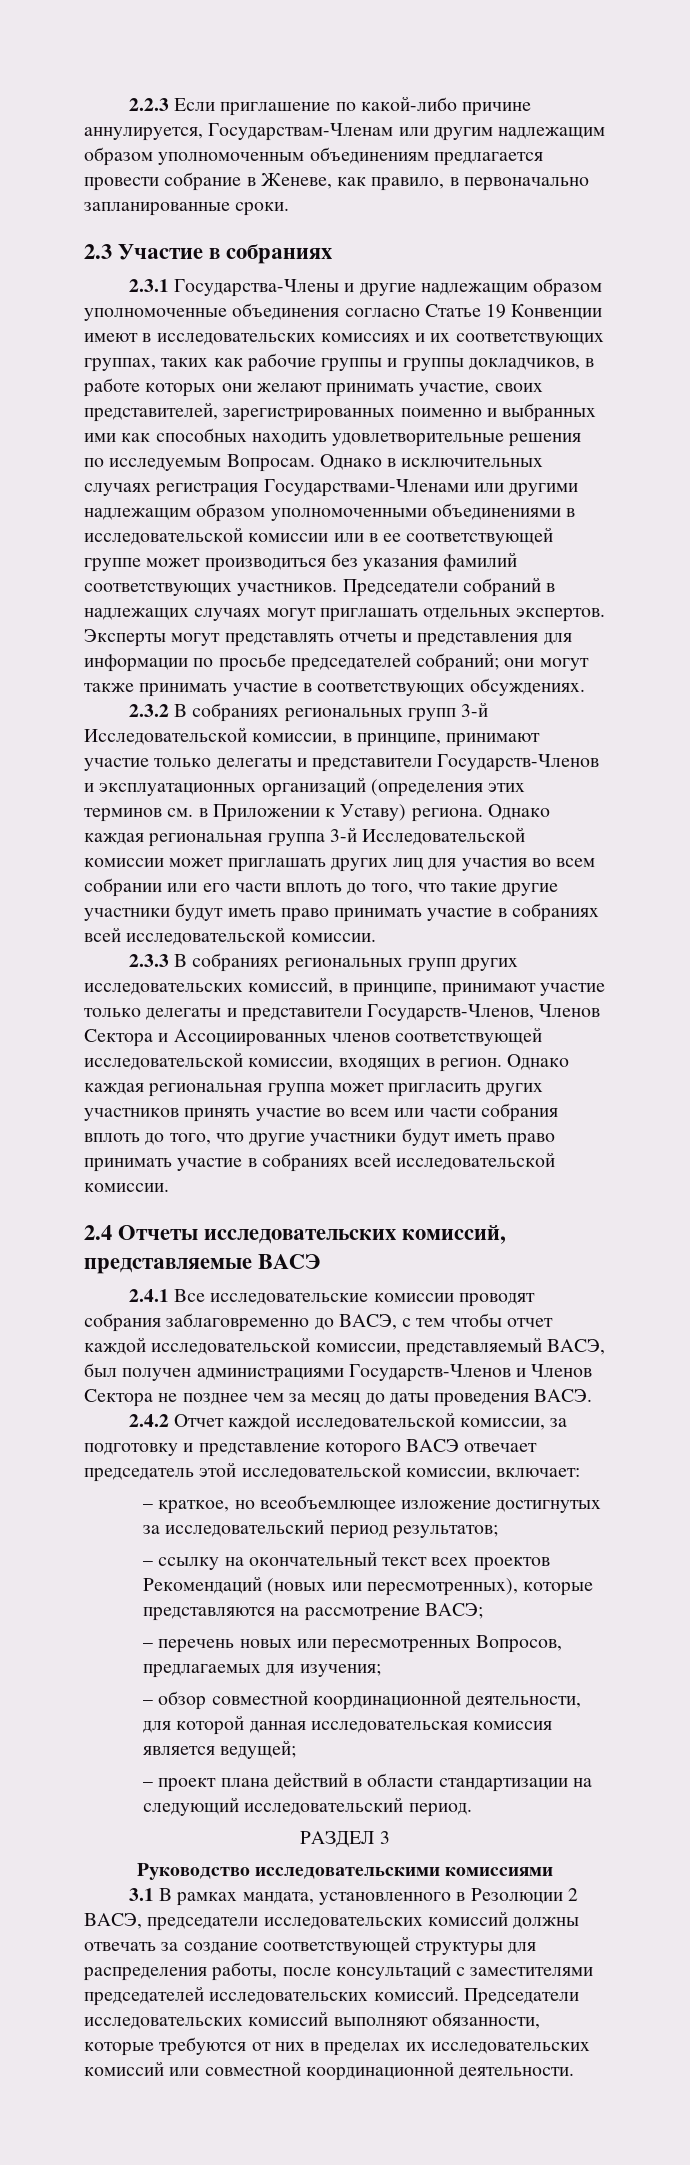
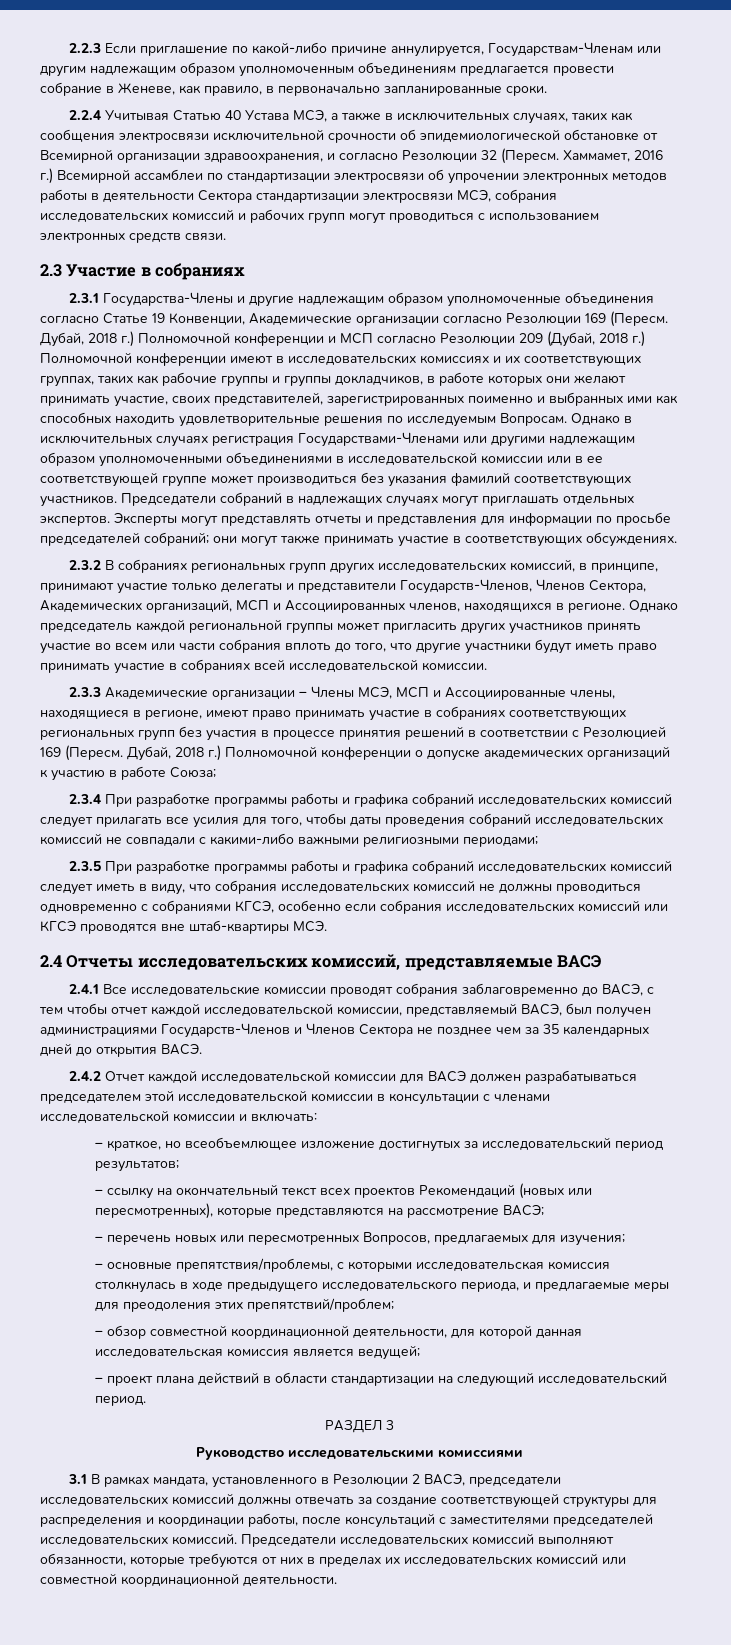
+ 2.2.4 Учитывая Статью 40 Устава МСЭ, а также в исключительных случаях, таких как сообщения электросвязи исключительной срочности об эпидемиологической обстановке от Всемирной организации здравоохранения, и согласно Резолюции 32 (Пересм. Хаммамет, 2016 г.) Всемирной ассамблеи по стандартизации электросвязи об упрочении электронных методов работы в деятельности Сектора стандартизации электросвязи МСЭ, собрания исследовательских комиссий и рабочих групп могут проводиться с использованием электронных средств связи.
- 2.3.1 Государства-Члены и другие надлежащим образом уполномоченные объединения согласно Статье 19 Конвенции имеют в исследовательских комиссиях и их соответствующих группах, таких как рабочие группы и группы докладчиков, в работе которых они желают принимать участие, своих представителей, зарегистрированных поименно и выбранных ими как способных находить удовлетворительные решения по исследуемым Вопросам.
+ 2.3.1 Государства-Члены и другие надлежащим образом уполномоченные объединения согласно Статье 19 Конвенции, Академические организации согласно Резолюции 169 (Пересм. Дубай, 2018 г.) Полномочной конференции и МСП согласно Резолюции 209 (Дубай, 2018 г.) Полномочной конференции имеют в исследовательских комиссиях и их соответствующих группах, таких как рабочие группы и группы докладчиков, в работе которых они желают принимать участие, своих представителей, зарегистрированных поименно и выбранных ими как способных находить удовлетворительные решения по исследуемым Вопросам.
- 2.3.2 В собраниях региональных групп 3-й Исследовательской комиссии, в принципе, принимают участие только делегаты и представители Государств-Членов и эксплуатационных организаций (определения этих терминов см. в Приложении к Уставу) региона. Однако каждая региональная группа 3-й Исследовательской комиссии может приглашать других лиц для участия во всем собрании или его части вплоть до того, что такие другие участники будут иметь право принимать участие в собраниях всей исследовательской комиссии.
- 2.3.3 В собраниях региональных групп других исследовательских комиссий, в принципе, принимают участие только делегаты и представители Государств-Членов, Членов Сектора и Ассоциированных членов соответствующей исследовательской комиссии, входящих в регион. Однако каждая региональная группа может пригласить других участников принять участие во всем или части собрания вплоть до того, что другие участники будут иметь право принимать участие в собраниях всей исследовательской комиссии.
+ 2.3.2 В собраниях региональных групп других исследовательских комиссий, в принципе, принимают участие только делегаты и представители Государств-Членов, Членов Сектора, Академических организаций, МСП и Ассоциированных членов, находящихся в регионе. Однако председатель каждой региональной группы может пригласить других участников принять участие во всем или части собрания вплоть до того, что другие участники будут иметь право принимать участие в собраниях всей исследовательской комиссии.
+ 2.3.3 Академические организации – Члены МСЭ, МСП и Ассоциированные члены, находящиеся в регионе, имеют право принимать участие в собраниях соответствующих региональных групп без участия в процессе принятия решений в соответствии с Резолюцией 169 (Пересм. Дубай, 2018 г.) Полномочной конференции о допуске академических организаций к участию в работе Союза;
+ 2.3.4 При разработке программы работы и графика собраний исследовательских комиссий следует прилагать все усилия для того, чтобы даты проведения собраний исследовательских комиссий не совпадали с какими-либо важными религиозными периодами;
+ 2.3.5 При разработке программы работы и графика собраний исследовательских комиссий следует иметь в виду, что собрания исследовательских комиссий не должны проводиться одновременно с собраниями КГСЭ, особенно если собрания исследовательских комиссий или КГСЭ проводятся вне штаб-квартиры МСЭ.
- 2.4.1 Все исследовательские комиссии проводят собрания заблаговременно до ВАСЭ, с тем чтобы отчет каждой исследовательской комиссии, представляемый ВАСЭ, был получен администрациями Государств-Членов и Членов Сектора не позднее чем за месяц до даты проведения ВАСЭ.
+ 2.4.1 Все исследовательские комиссии проводят собрания заблаговременно до ВАСЭ, с тем чтобы отчет каждой исследовательской комиссии, представляемый ВАСЭ, был получен администрациями Государств-Членов и Членов Сектора не позднее чем за 35 календарных дней до открытия ВАСЭ.
- 2.4.2 Отчет каждой исследовательской комиссии, за подготовку и представление которого ВАСЭ отвечает председатель этой исследовательской комиссии, включает:
+ 2.4.2 Отчет каждой исследовательской комиссии для ВАСЭ должен разрабатываться председателем этой исследовательской комиссии в консультации с членами исследовательской комиссии и включать:
+ – основные препятствия/проблемы, с которыми исследовательская комиссия столкнулась в ходе предыдущего исследовательского периода, и предлагаемые меры для преодоления этих препятствий/проблем;
- 3.1 В рамках мандата, установленного в Резолюции 2 ВАСЭ, председатели исследовательских комиссий должны отвечать за создание соответствующей структуры для распределения работы, после консультаций с заместителями председателей исследовательских комиссий.
+ 3.1 В рамках мандата, установленного в Резолюции 2 ВАСЭ, председатели исследовательских комиссий должны отвечать за создание соответствующей структуры для распределения и координации работы, после консультаций с заместителями председателей исследовательских комиссий.

